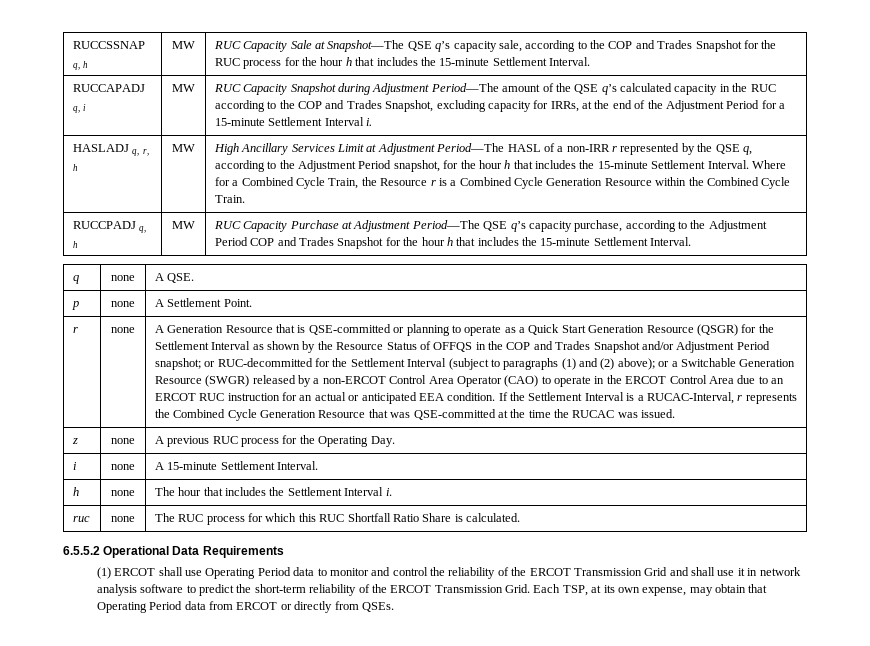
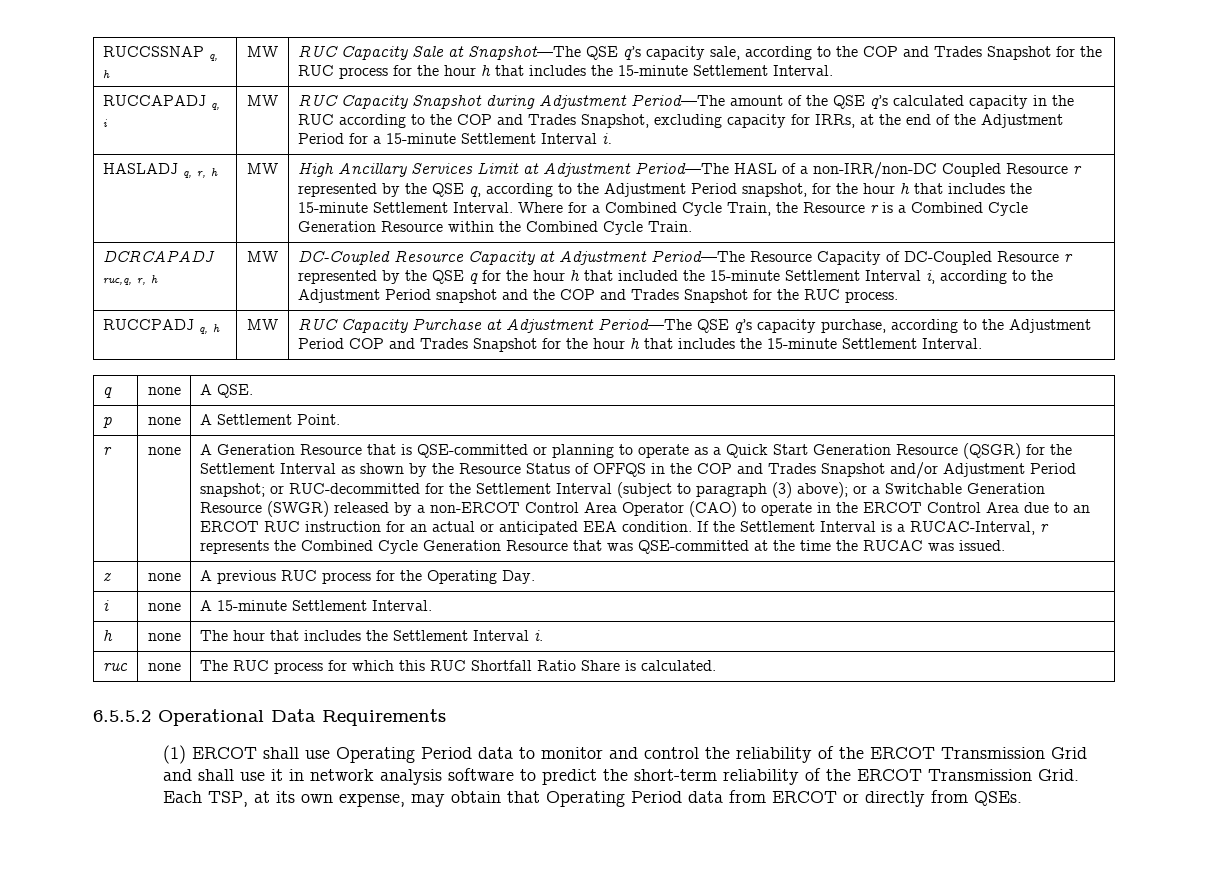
- High Ancillary Services Limit at Adjustment Period—The HASL of a non-IRR r represented by the QSE q, according to the Adjustment Period snapshot, for the hour h that includes the 15-minute Settlement Interval.
+ High Ancillary Services Limit at Adjustment Period—The HASL of a non-IRR/non-DC Coupled Resource r represented by the QSE q, according to the Adjustment Period snapshot, for the hour h that includes the 15-minute Settlement Interval.
+ DCRCAPADJ ruc,q, r, h | MW | DC-Coupled Resource Capacity at Adjustment Period—The Resource Capacity of DC-Coupled Resource r represented by the QSE q for the hour h that included the 15-minute Settlement Interval i, according to the Adjustment Period snapshot and the COP and Trades Snapshot for the RUC process.
- or RUC-decommitted for the Settlement Interval (subject to paragraphs (1) and (2) above);
+ or RUC-decommitted for the Settlement Interval (subject to paragraph (3) above);

